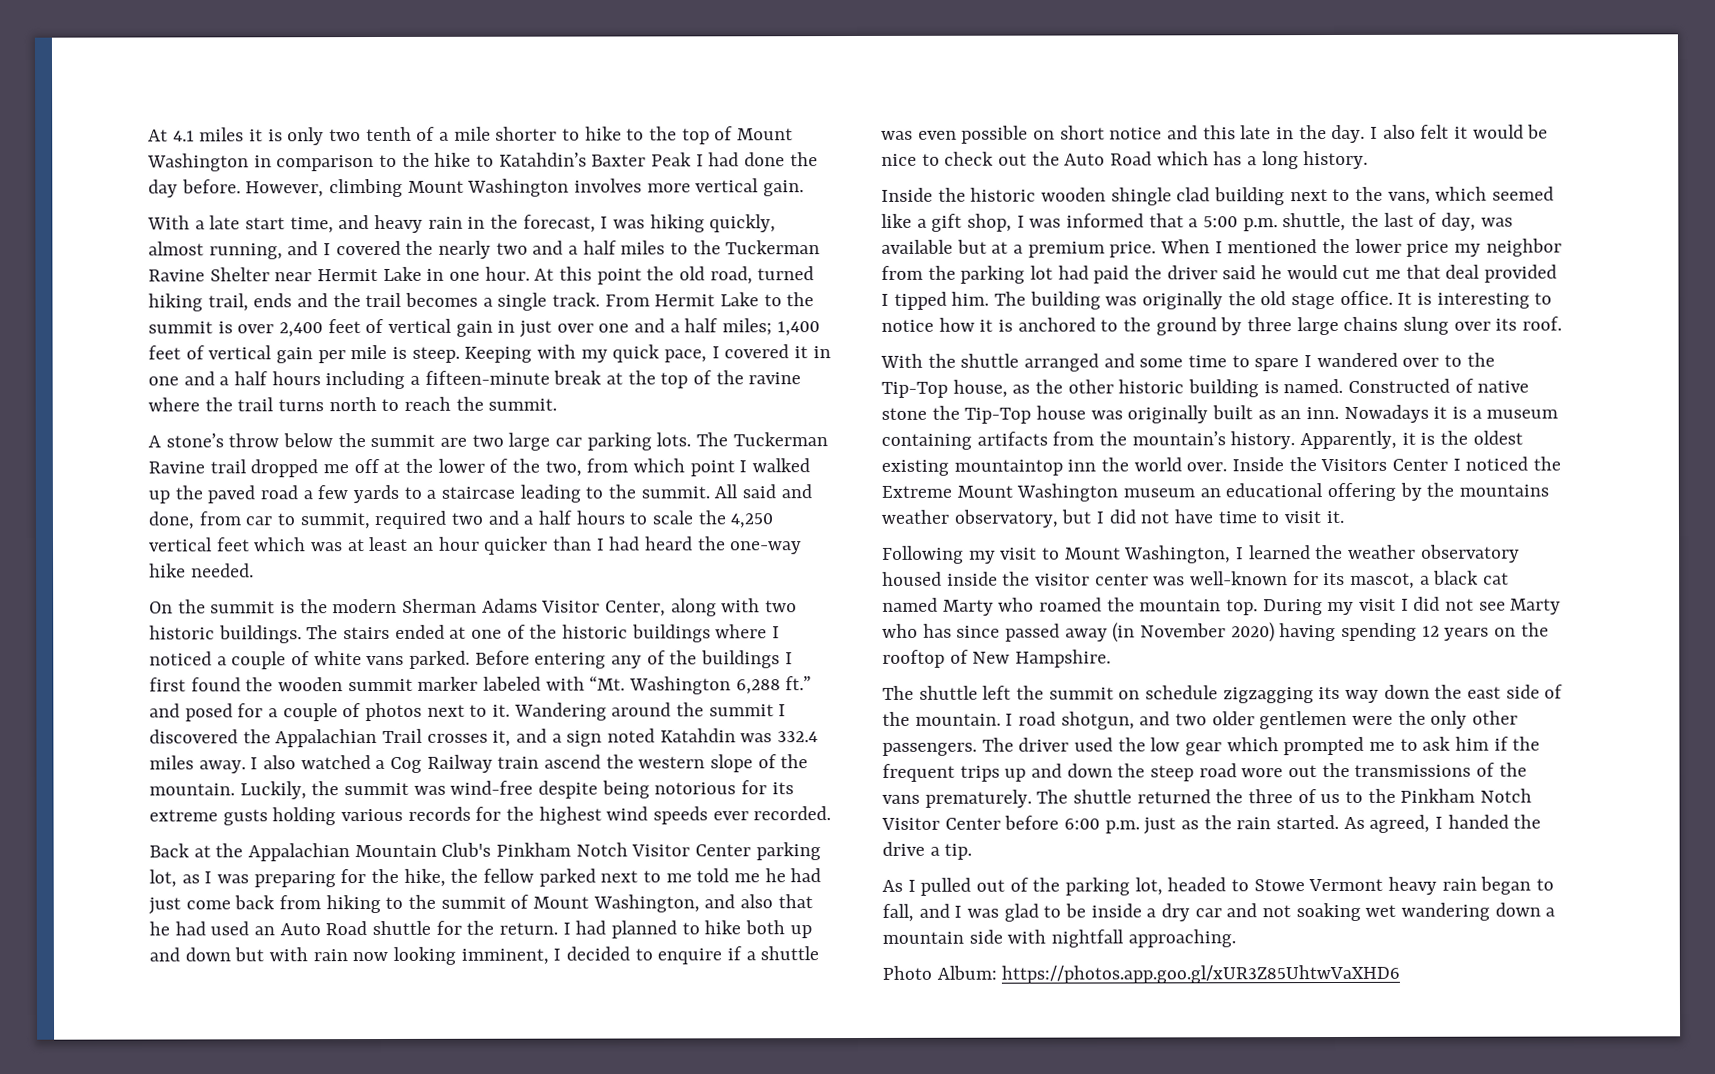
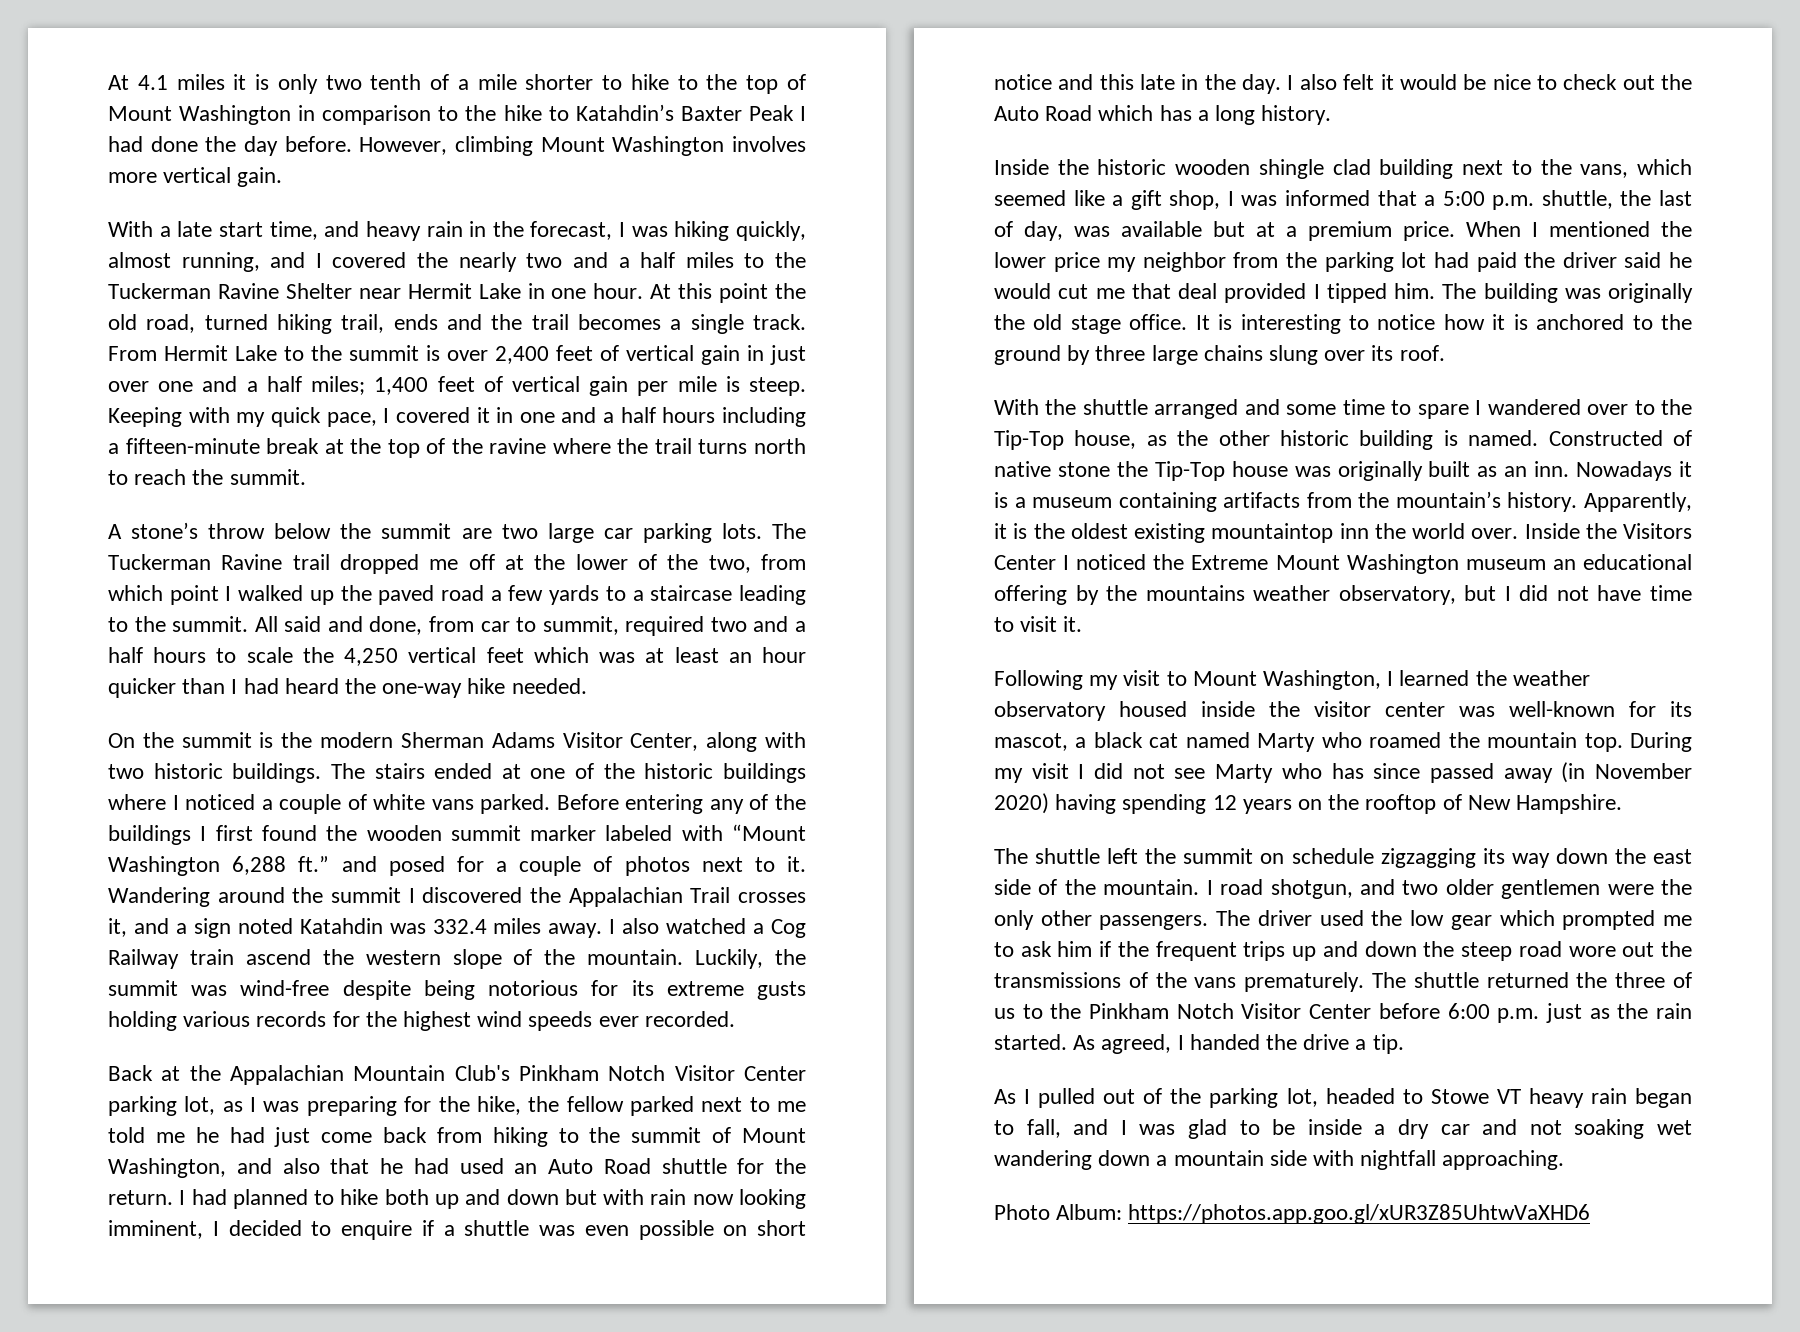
- Before entering any of the buildings I first found the wooden summit marker labeled with “Mt. Washington 6,288 ft.” and posed for a couple of photos next to it.
+ Before entering any of the buildings I first found the wooden summit marker labeled with “Mount Washington 6,288 ft.” and posed for a couple of photos next to it.
- As I pulled out of the parking lot, headed to Stowe Vermont heavy rain began to fall, and I was glad to be inside a dry car and not soaking wet wandering down a mountain side with nightfall approaching.
+ As I pulled out of the parking lot, headed to Stowe VT heavy rain began to fall, and I was glad to be inside a dry car and not soaking wet wandering down a mountain side with nightfall approaching.

